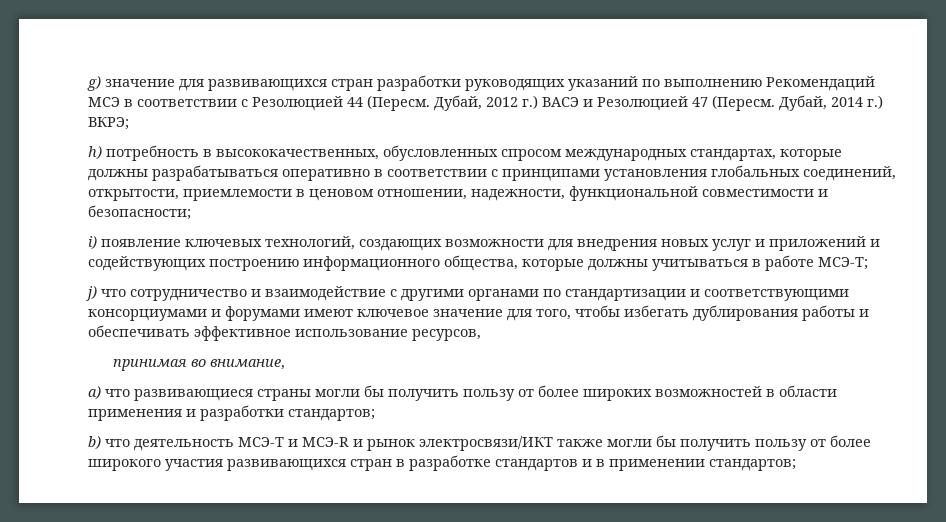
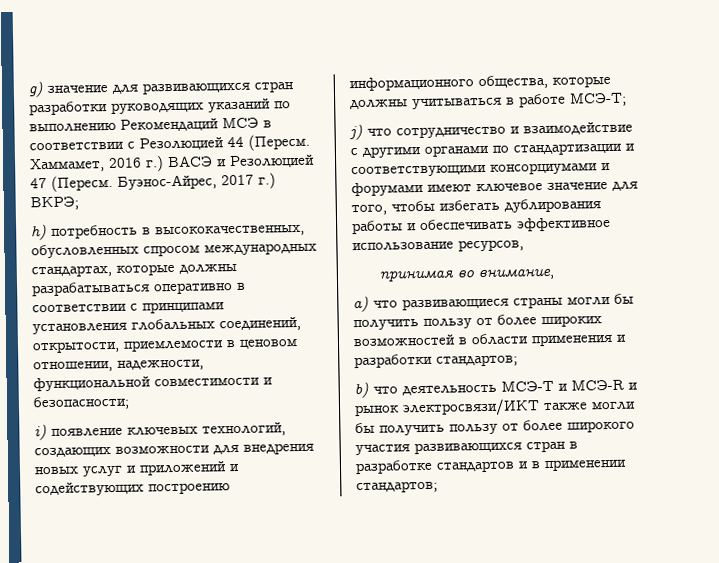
- Дубай, 2012 г.) ВАСЭ и Резолюцией 47 (Пересм.
+ Хаммамет, 2016 г.) ВАСЭ и Резолюцией 47 (Пересм.
- Дубай, 2014 г.) ВКРЭ;
+ Буэнос-Айрес, 2017 г.) ВКРЭ;

